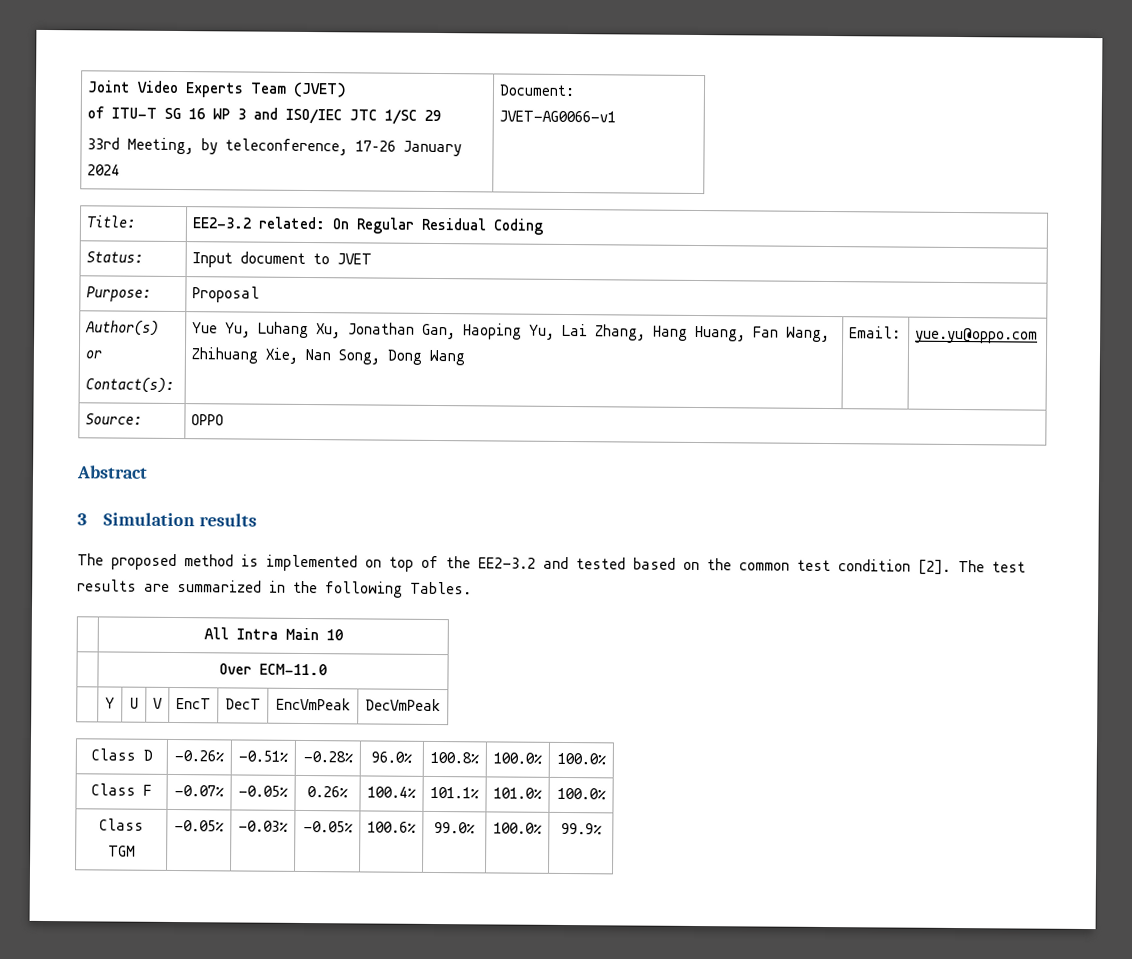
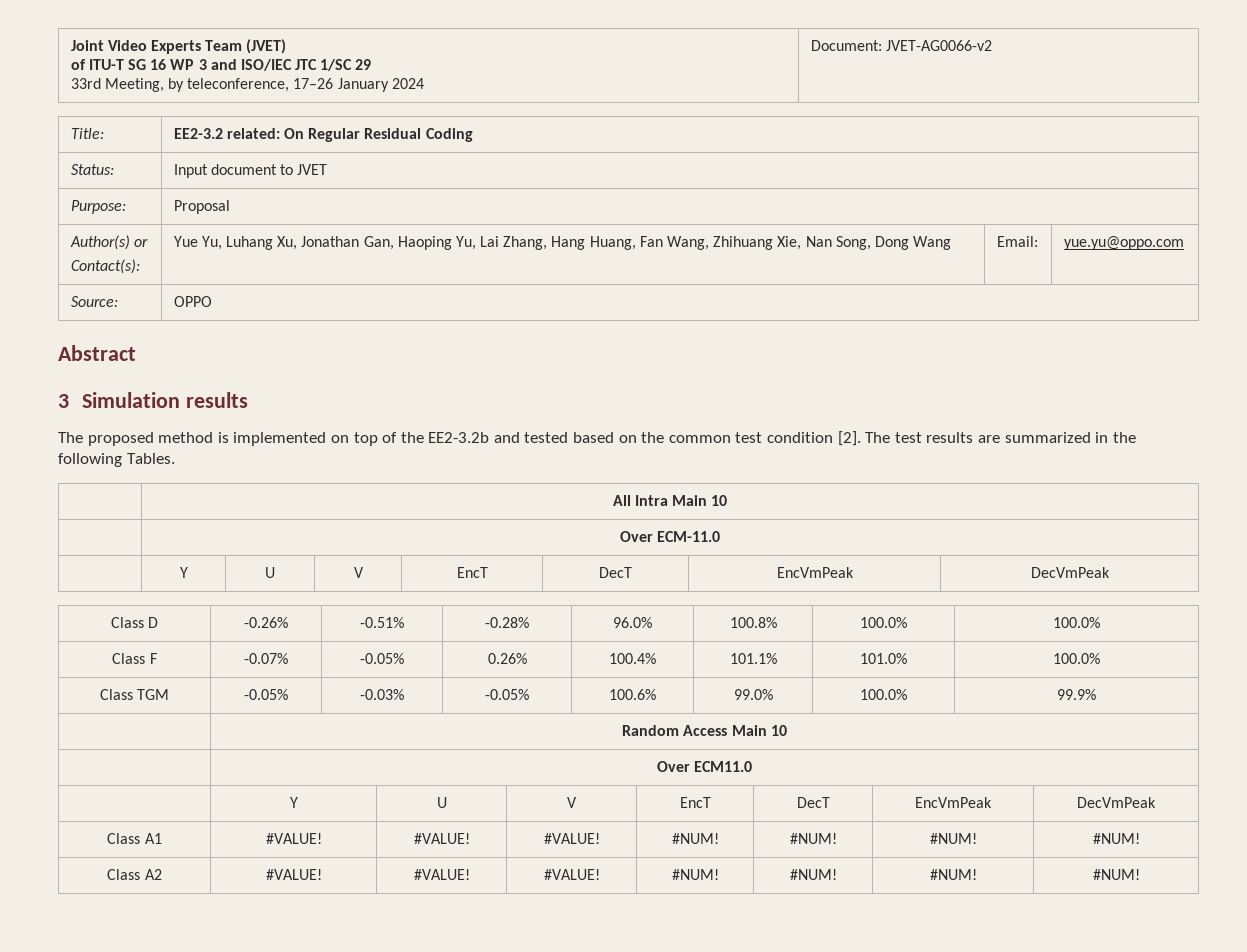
  Joint Video Experts Team (JVET)
  of ITU-T SG 16 WP 3 and ISO/IEC JTC 1/SC 29
- 33rd Meeting, by teleconference, 17–26 January 2024 | Document: JVET-AG0066-v1
+ 33rd Meeting, by teleconference, 17–26 January 2024 | Document: JVET-AG0066-v2
- The proposed method is implemented on top of the EE2-3.2 and tested based on the common test condition [2].
+ The proposed method is implemented on top of the EE2-3.2b and tested based on the common test condition [2].
+ | Random Access Main 10
+ | Over ECM11.0
+ | Y | U | V | EncT | DecT | EncVmPeak | DecVmPeak
+ Class A1 | #VALUE! | #VALUE! | #VALUE! | #NUM! | #NUM! | #NUM! | #NUM!
+ Class A2 | #VALUE! | #VALUE! | #VALUE! | #NUM! | #NUM! | #NUM! | #NUM!

